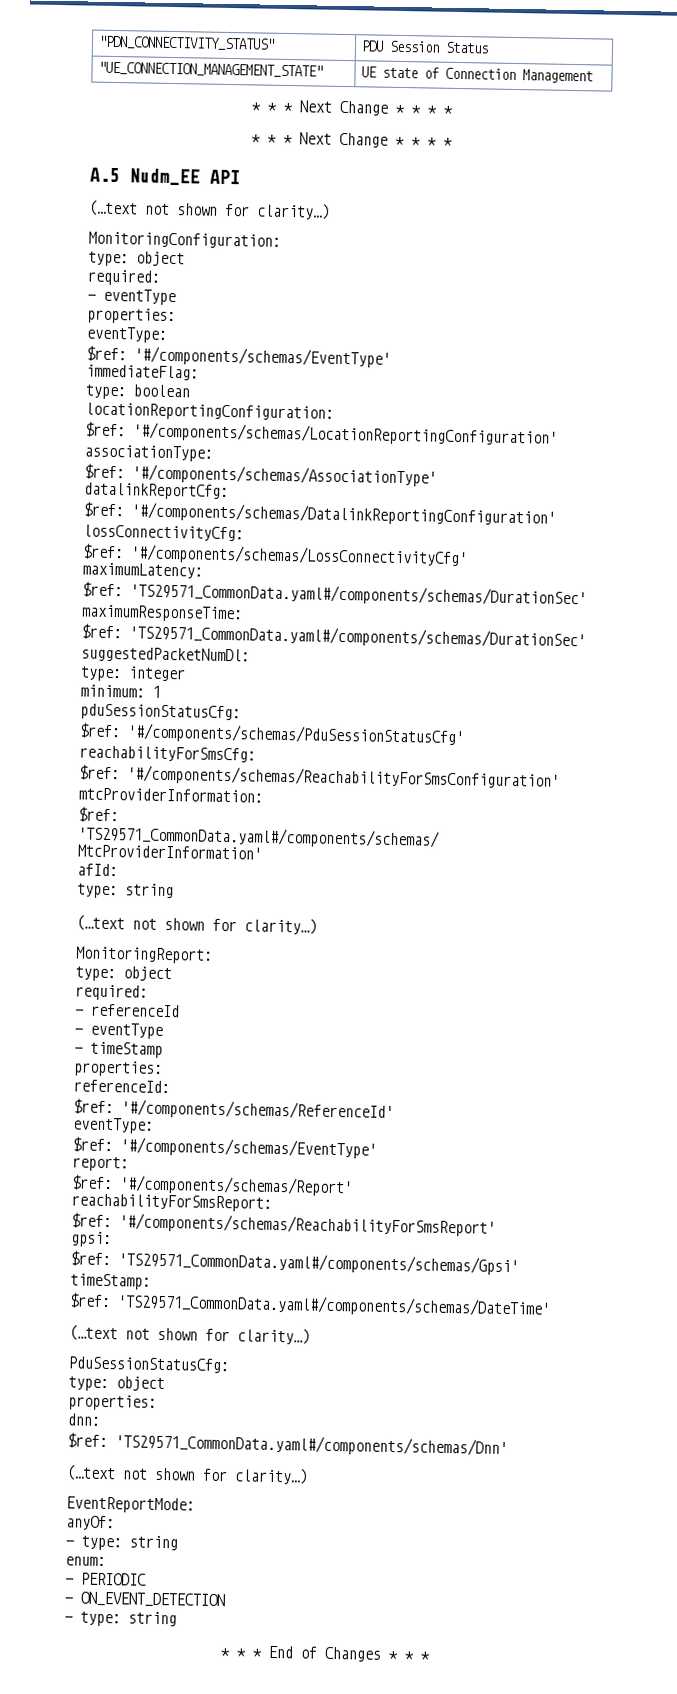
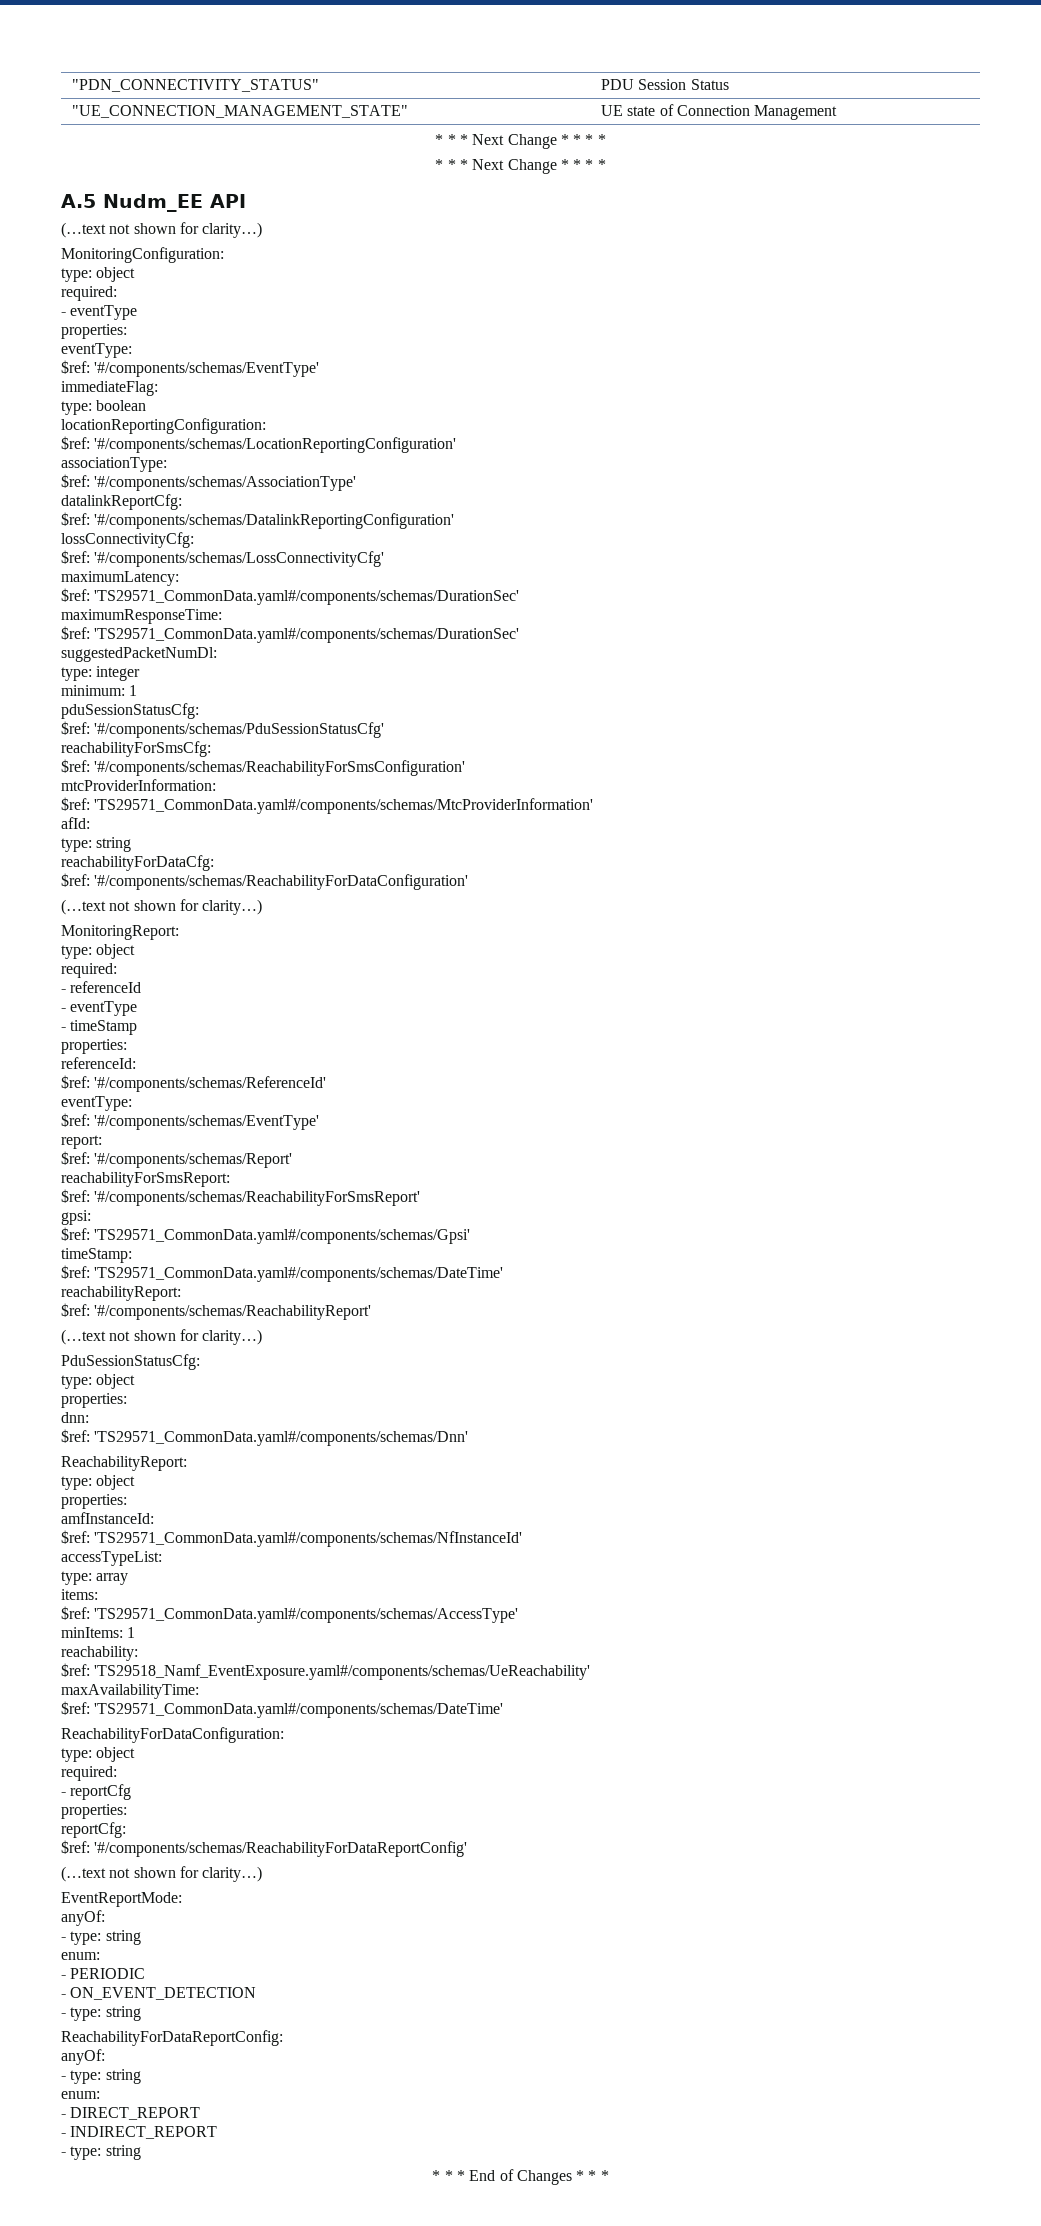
+ reachabilityForDataCfg:
+ $ref: '#/components/schemas/ReachabilityForDataConfiguration'
+ reachabilityReport:
+ $ref: '#/components/schemas/ReachabilityReport'
+ ReachabilityReport:
+ type: object
+ properties:
+ amfInstanceId:
+ $ref: 'TS29571_CommonData.yaml#/components/schemas/NfInstanceId'
+ accessTypeList:
+ type: array
+ items:
+ $ref: 'TS29571_CommonData.yaml#/components/schemas/AccessType'
+ minItems: 1
+ reachability:
+ $ref: 'TS29518_Namf_EventExposure.yaml#/components/schemas/UeReachability'
+ maxAvailabilityTime:
+ $ref: 'TS29571_CommonData.yaml#/components/schemas/DateTime'
+ ReachabilityForDataConfiguration:
+ type: object
+ required:
+ - reportCfg
+ properties:
+ reportCfg:
+ $ref: '#/components/schemas/ReachabilityForDataReportConfig'
+ ReachabilityForDataReportConfig:
+ anyOf:
+ - type: string
+ enum:
+ - DIRECT_REPORT
+ - INDIRECT_REPORT
+ - type: string

